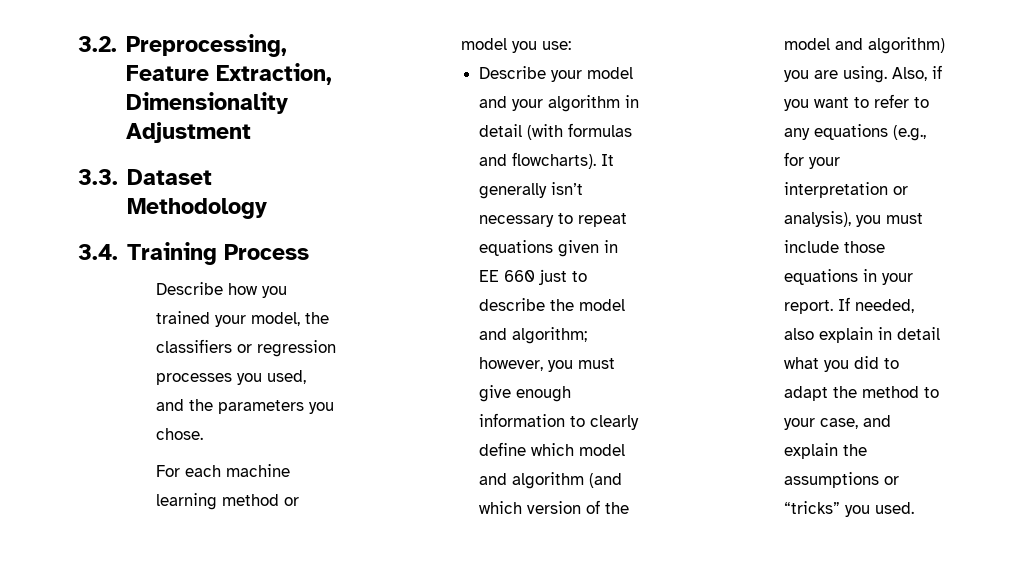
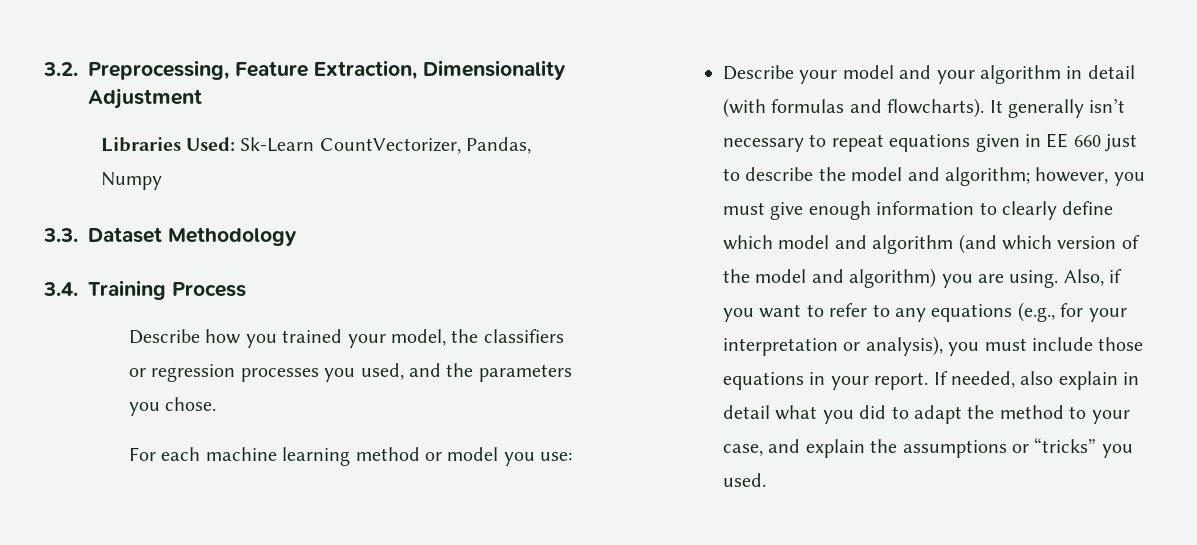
+ Libraries Used: Sk-Learn CountVectorizer, Pandas, Numpy

